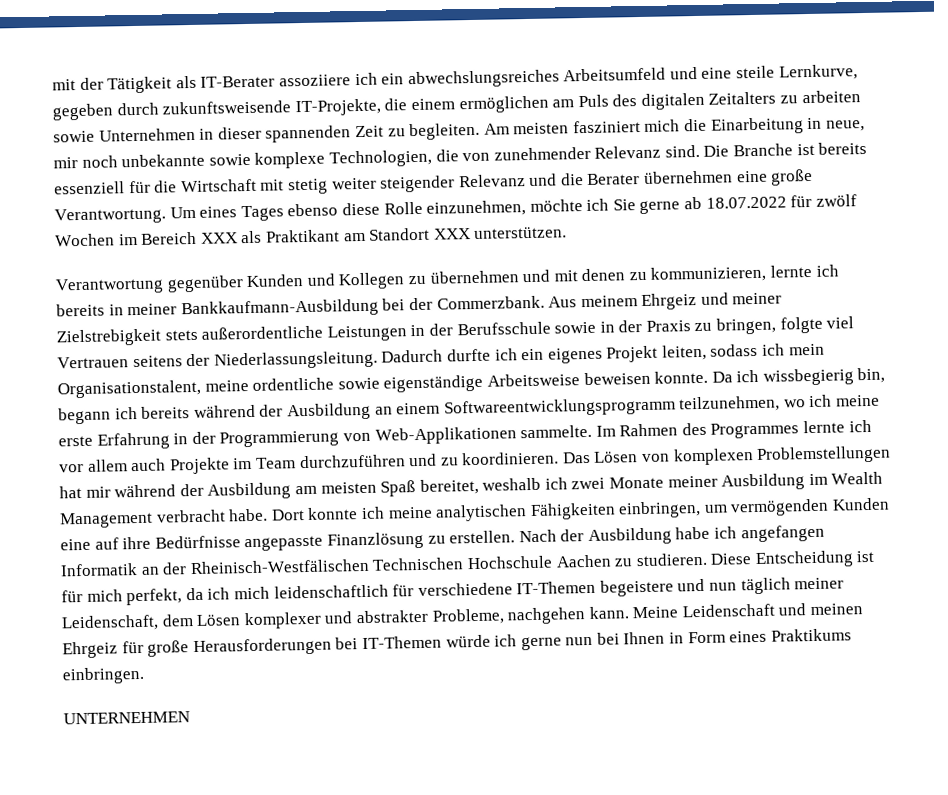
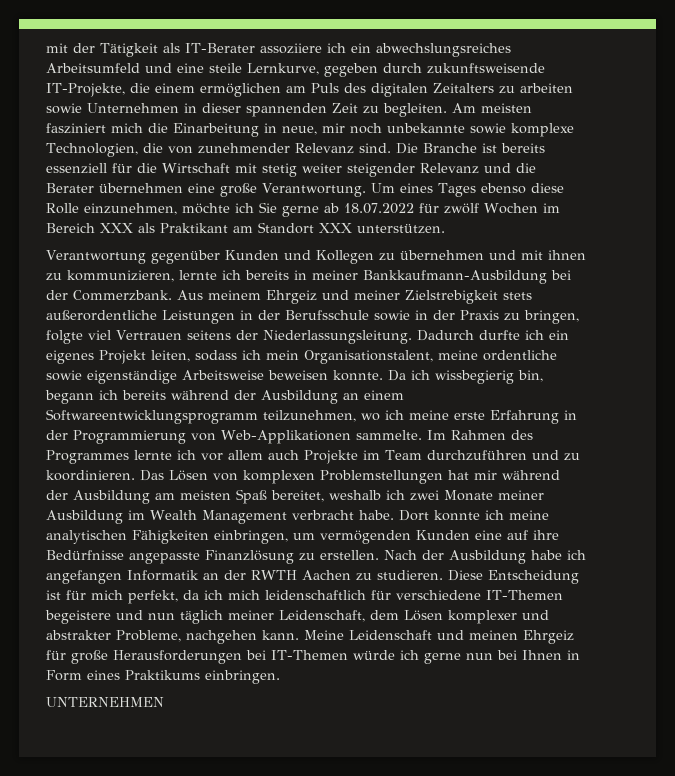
- Verantwortung gegenüber Kunden und Kollegen zu übernehmen und mit denen zu kommunizieren, lernte ich bereits in meiner Bankkaufmann-Ausbildung bei der Commerzbank.
+ Verantwortung gegenüber Kunden und Kollegen zu übernehmen und mit ihnen zu kommunizieren, lernte ich bereits in meiner Bankkaufmann-Ausbildung bei der Commerzbank.
- Nach der Ausbildung habe ich angefangen Informatik an der Rheinisch-Westfälischen Technischen Hochschule Aachen zu studieren.
+ Nach der Ausbildung habe ich angefangen Informatik an der RWTH Aachen zu studieren.

